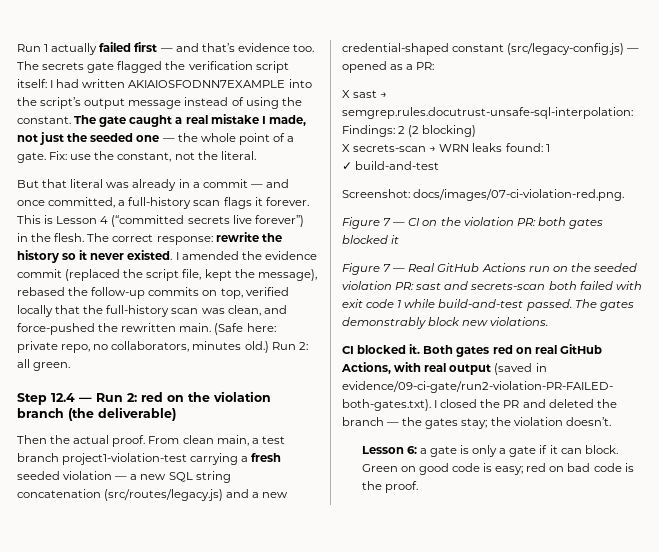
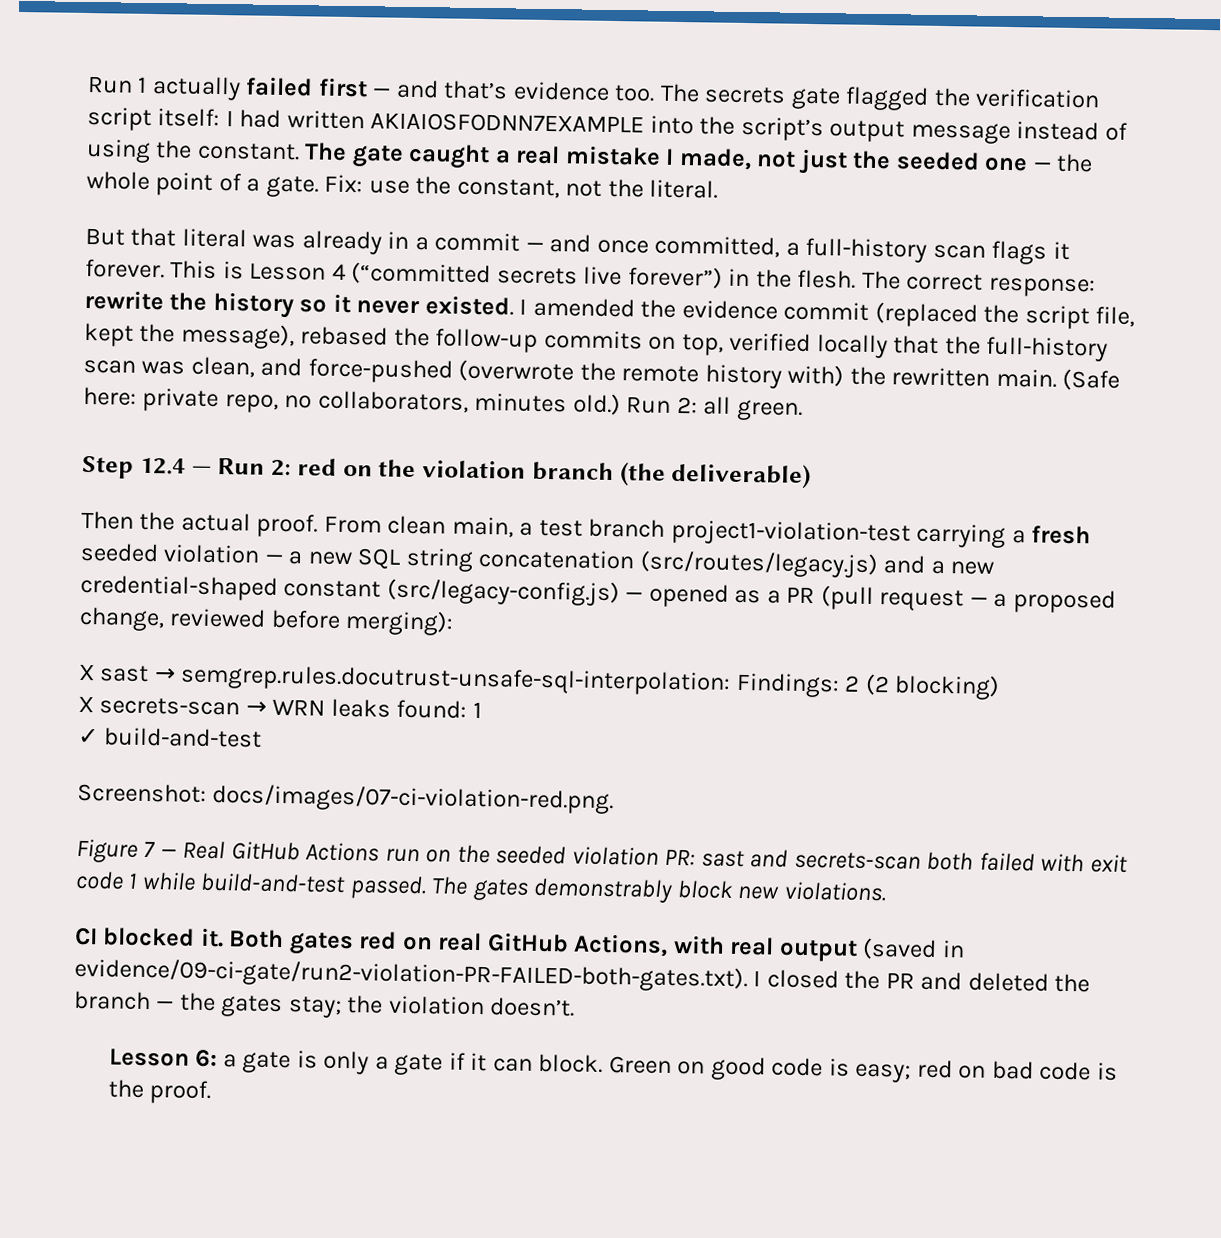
- I amended the evidence commit (replaced the script file, kept the message), rebased the follow-up commits on top, verified locally that the full-history scan was clean, and force-pushed the rewritten main.
+ I amended the evidence commit (replaced the script file, kept the message), rebased the follow-up commits on top, verified locally that the full-history scan was clean, and force-pushed (overwrote the remote history with) the rewritten main.
- From clean main, a test branch project1-violation-test carrying a fresh seeded violation — a new SQL string concatenation (src/routes/legacy.js) and a new credential-shaped constant (src/legacy-config.js) — opened as a PR:
+ From clean main, a test branch project1-violation-test carrying a fresh seeded violation — a new SQL string concatenation (src/routes/legacy.js) and a new credential-shaped constant (src/legacy-config.js) — opened as a PR (pull request — a proposed change, reviewed before merging):
- Figure 7 — CI on the violation PR: both gates blocked it

